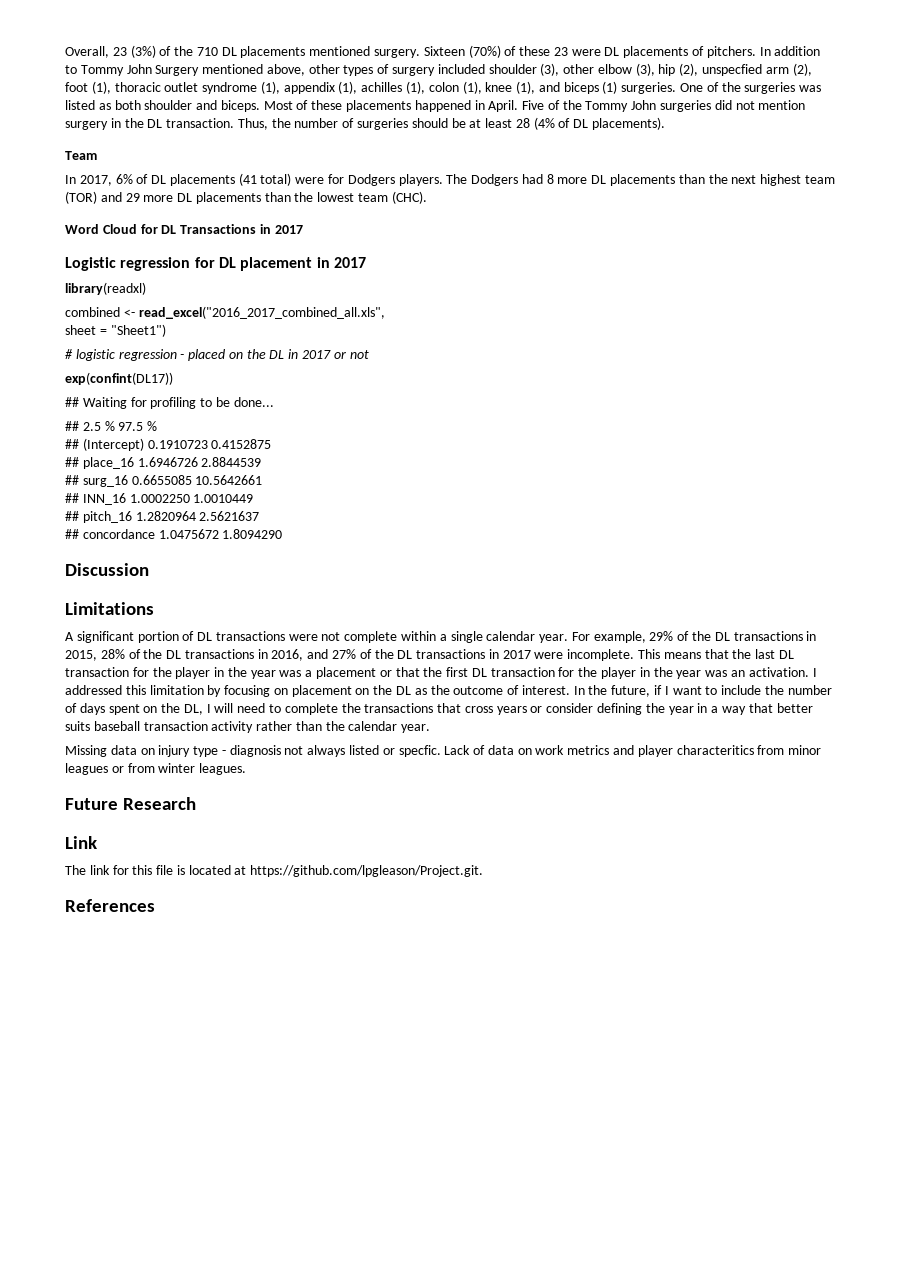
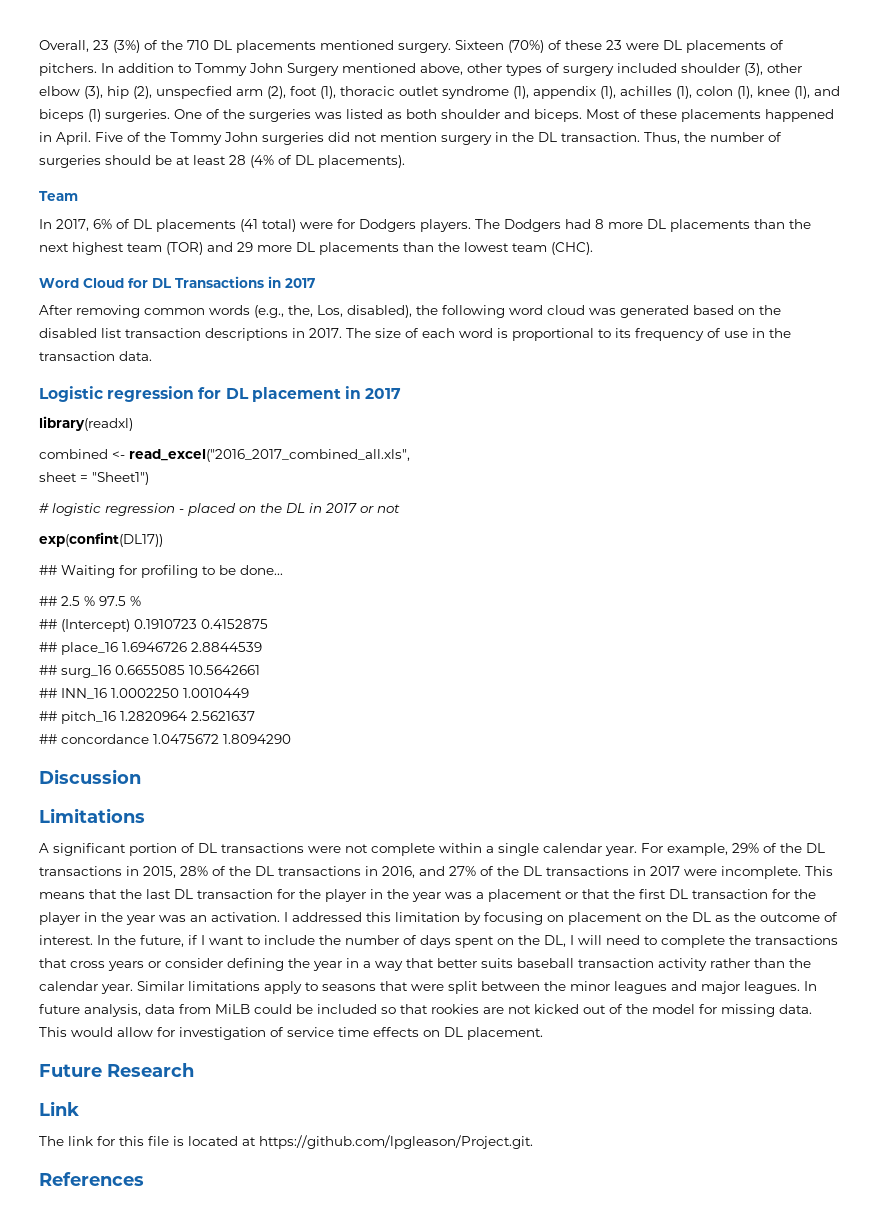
+ After removing common words (e.g., the, Los, disabled), the following word cloud was generated based on the disabled list transaction descriptions in 2017. The size of each word is proportional to its frequency of use in the transaction data.
- In the future, if I want to include the number of days spent on the DL, I will need to complete the transactions that cross years or consider defining the year in a way that better suits baseball transaction activity rather than the calendar year.
- Missing data on injury type - diagnosis not always listed or specfic. Lack of data on work metrics and player characteritics from minor leagues or from winter leagues.
+ In the future, if I want to include the number of days spent on the DL, I will need to complete the transactions that cross years or consider defining the year in a way that better suits baseball transaction activity rather than the calendar year. Similar limitations apply to seasons that were split between the minor leagues and major leagues. In future analysis, data from MiLB could be included so that rookies are not kicked out of the model for missing data. This would allow for investigation of service time effects on DL placement.

